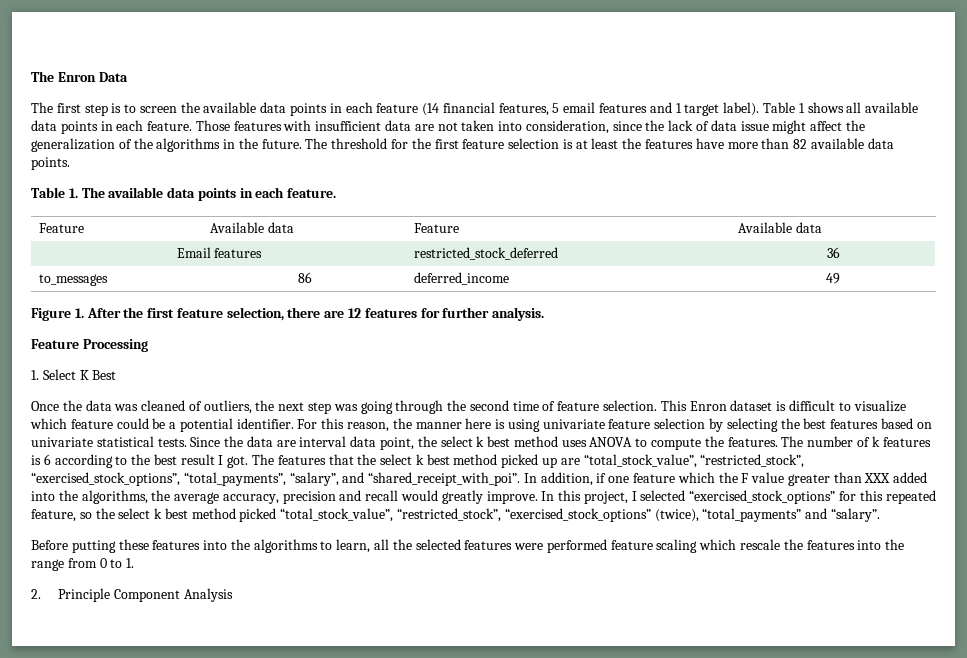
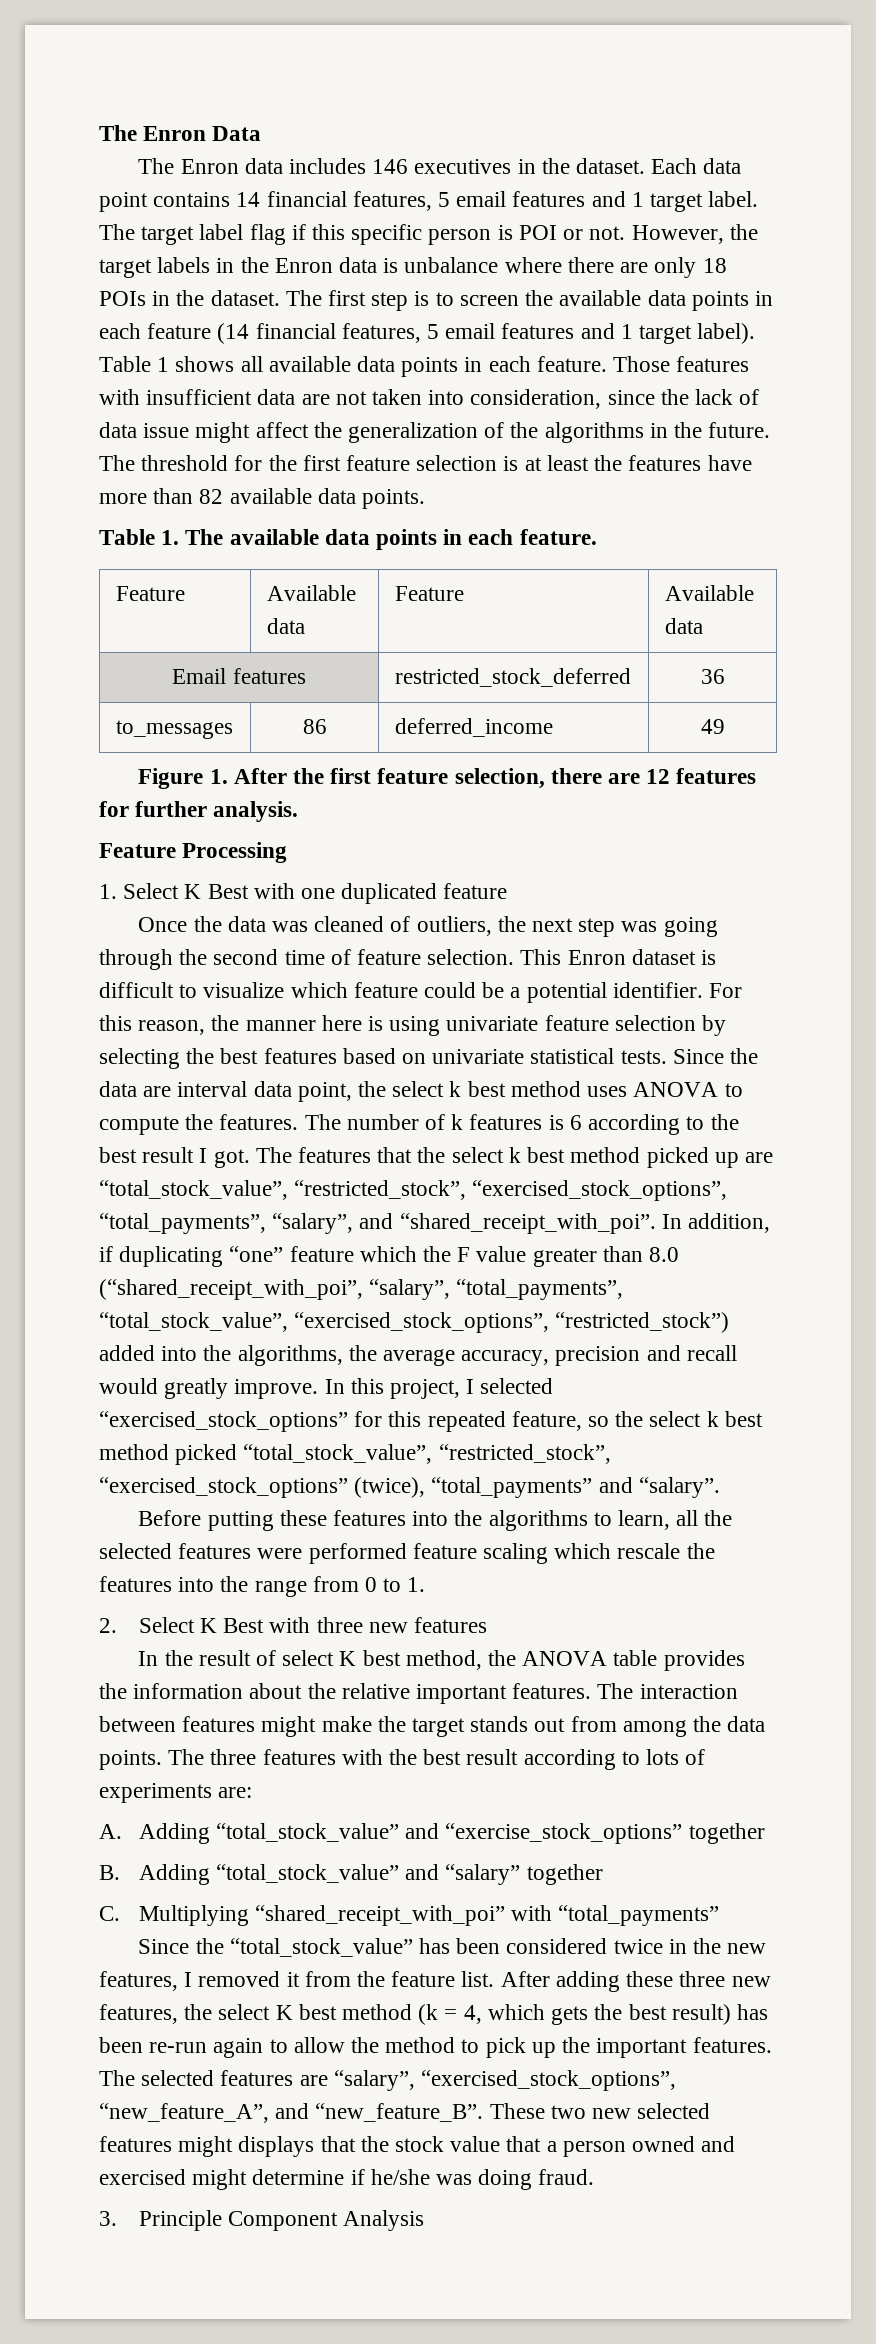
- The first step is to screen the available data points in each feature (14 financial features, 5 email features and 1 target label).
+ The Enron data includes 146 executives in the dataset. Each data point contains 14 financial features, 5 email features and 1 target label. The target label flag if this specific person is POI or not. However, the target labels in the Enron data is unbalance where there are only 18 POIs in the dataset. The first step is to screen the available data points in each feature (14 financial features, 5 email features and 1 target label).
- 1. Select K Best
+ 1. Select K Best with one duplicated feature
- In addition, if one feature which the F value greater than XXX added into the algorithms, the average accuracy, precision and recall would greatly improve.
+ In addition, if duplicating “one” feature which the F value greater than 8.0 (“shared_receipt_with_poi”, “salary”, “total_payments”, “total_stock_value”, “exercised_stock_options”, “restricted_stock”) added into the algorithms, the average accuracy, precision and recall would greatly improve.
- 2. Principle Component Analysis
+ 2. Select K Best with three new features
+ In the result of select K best method, the ANOVA table provides the information about the relative important features. The interaction between features might make the target stands out from among the data points. The three features with the best result according to lots of experiments are:
+ A. Adding “total_stock_value” and “exercise_stock_options” together
+ B. Adding “total_stock_value” and “salary” together
+ C. Multiplying “shared_receipt_with_poi” with “total_payments”
+ Since the “total_stock_value” has been considered twice in the new features, I removed it from the feature list. After adding these three new features, the select K best method (k = 4, which gets the best result) has been re-run again to allow the method to pick up the important features. The selected features are “salary”, “exercised_stock_options”, “new_feature_A”, and “new_feature_B”. These two new selected features might displays that the stock value that a person owned and exercised might determine if he/she was doing fraud.
+ 3. Principle Component Analysis

